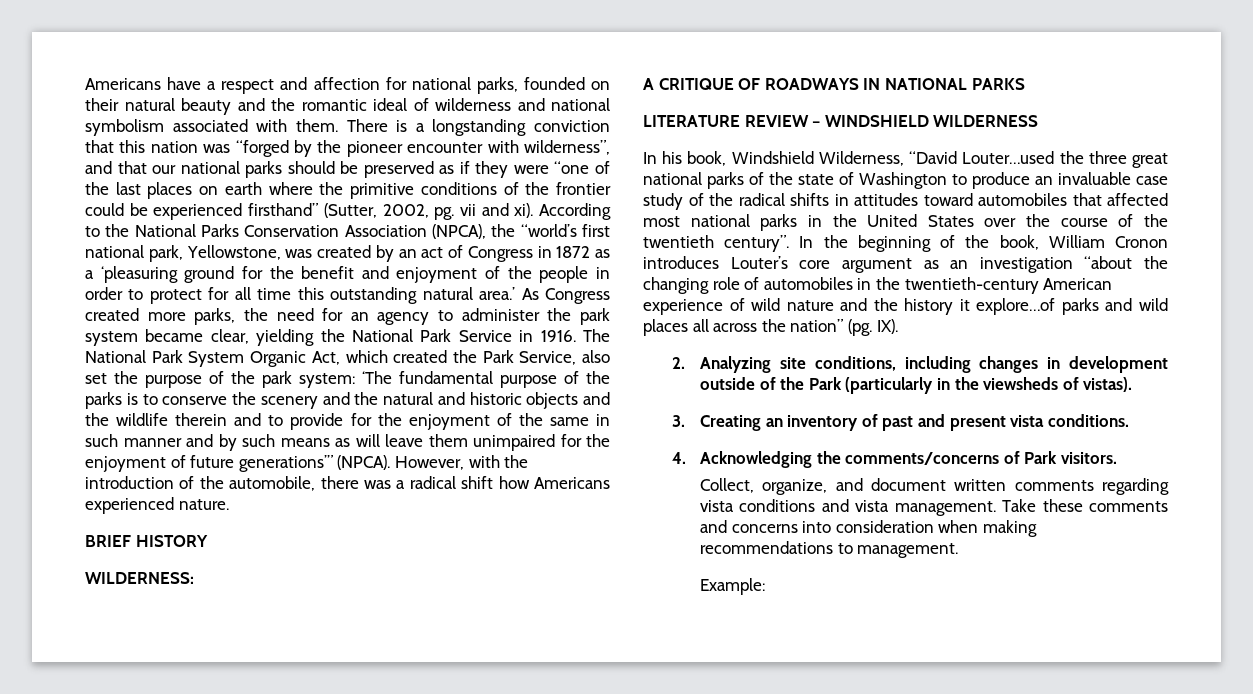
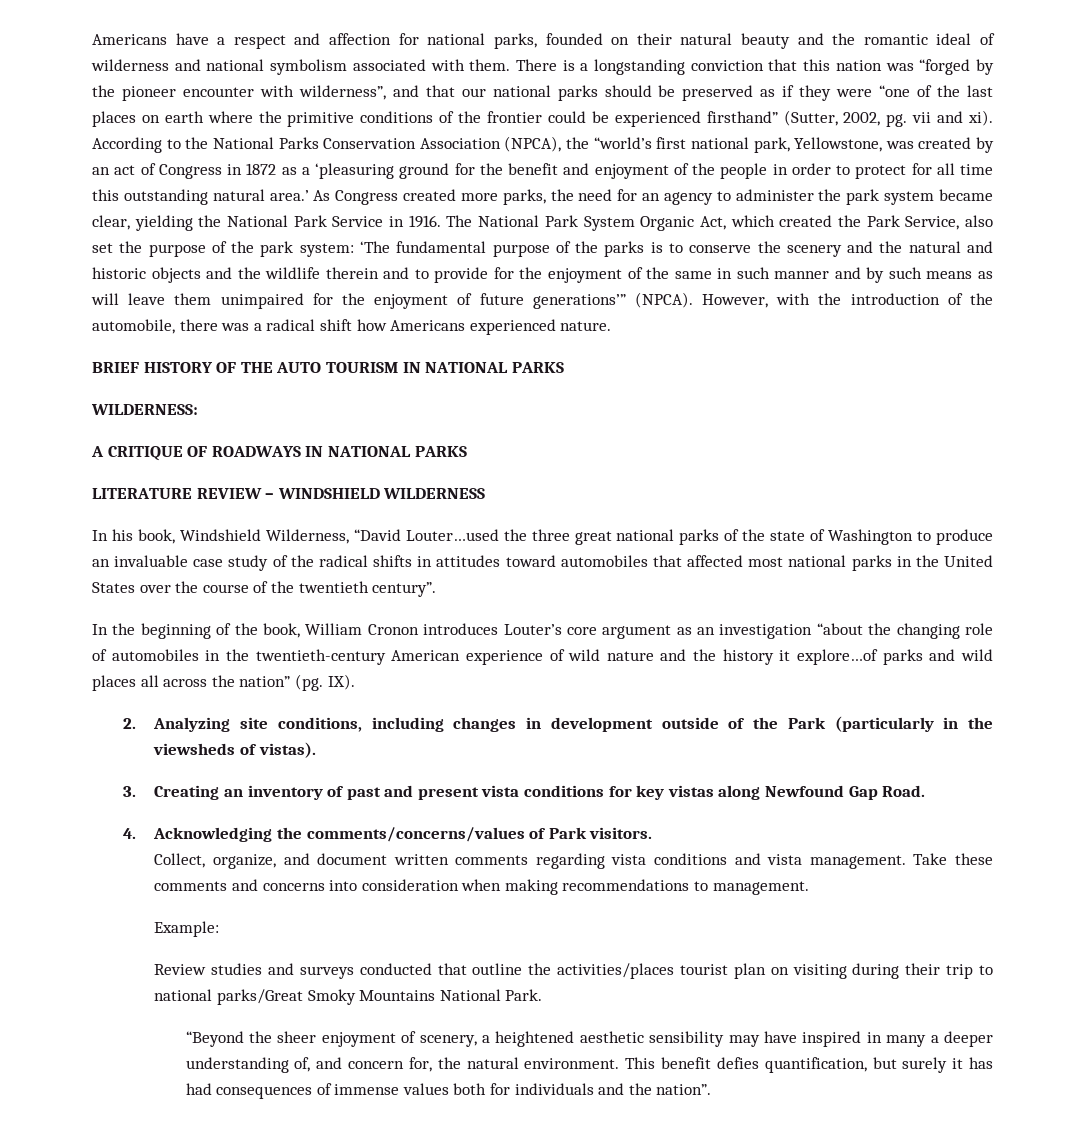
- BRIEF HISTORY
+ BRIEF HISTORY OF THE AUTO TOURISM IN NATIONAL PARKS
- In his book, Windshield Wilderness, “David Louter…used the three great national parks of the state of Washington to produce an invaluable case study of the radical shifts in attitudes toward automobiles that affected most national parks in the United States over the course of the twentieth century”. In the beginning of the book, William Cronon introduces Louter’s core argument as an investigation “about the changing role of automobiles in the twentieth-century American experience of wild nature and the history it explore…of parks and wild places all across the nation” (pg.
+ In his book, Windshield Wilderness, “David Louter…used the three great national parks of the state of Washington to produce an invaluable case study of the radical shifts in attitudes toward automobiles that affected most national parks in the United States over the course of the twentieth century”.
+ In the beginning of the book, William Cronon introduces Louter’s core argument as an investigation “about the changing role of automobiles in the twentieth-century American experience of wild nature and the history it explore…of parks and wild places all across the nation” (pg.
- 3. Creating an inventory of past and present vista conditions.
+ 3. Creating an inventory of past and present vista conditions for key vistas along Newfound Gap Road.
- 4. Acknowledging the comments/concerns of Park visitors.
+ 4. Acknowledging the comments/concerns/values of Park visitors.
+ Review studies and surveys conducted that outline the activities/places tourist plan on visiting during their trip to national parks/Great Smoky Mountains National Park.
+ “Beyond the sheer enjoyment of scenery, a heightened aesthetic sensibility may have inspired in many a deeper understanding of, and concern for, the natural environment. This benefit defies quantification, but surely it has had consequences of immense values both for individuals and the nation”.

